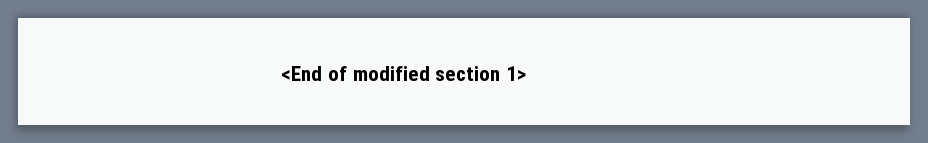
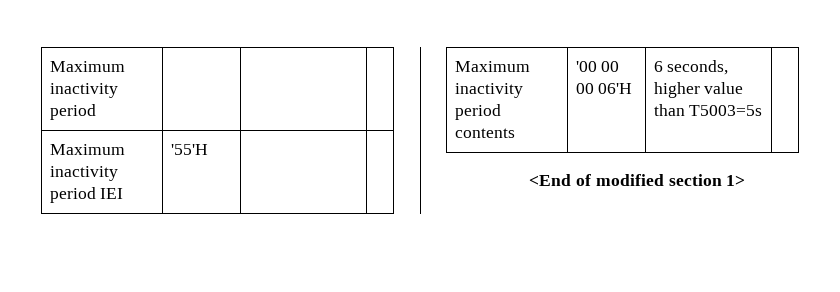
+ Maximum inactivity period | | |
+ Maximum inactivity period IEI | '55'H | |
+ Maximum inactivity period contents | '00 00 00 06'H | 6 seconds, higher value than T5003=5s |

